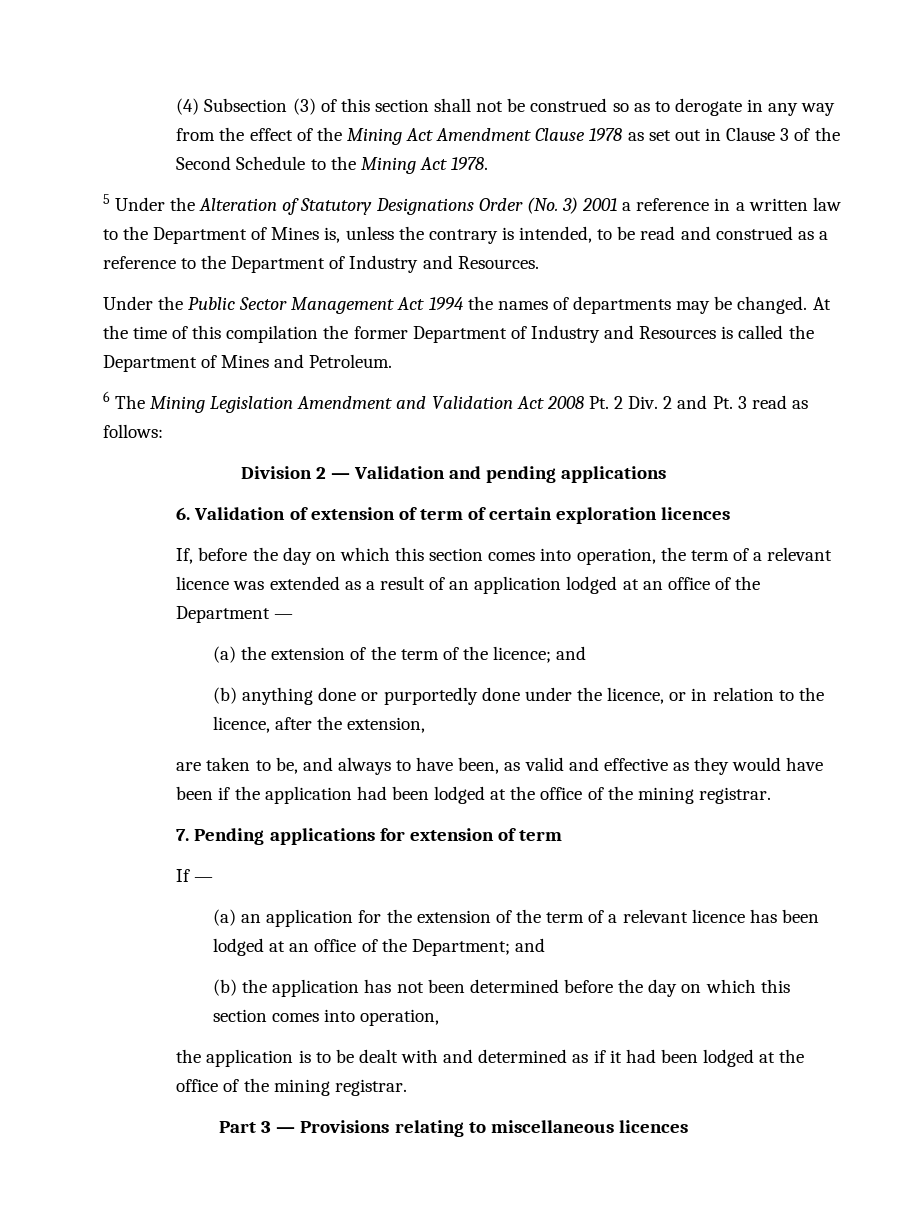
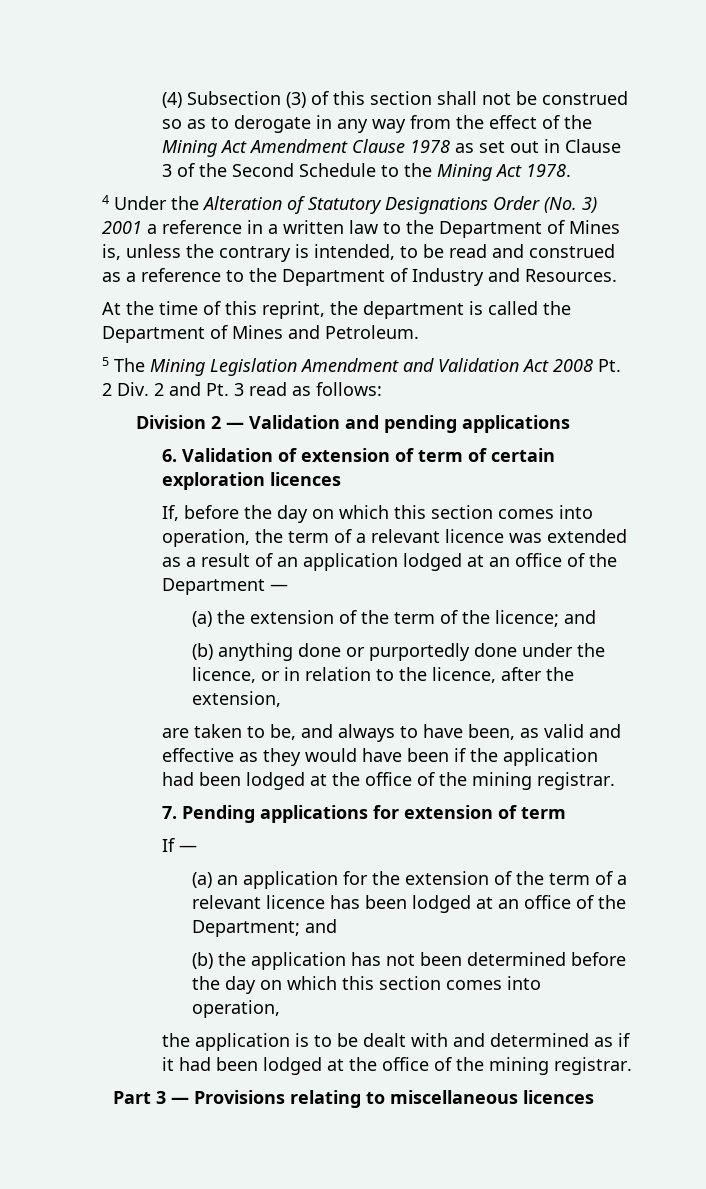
- 5 Under the Alteration of Statutory Designations Order (No. 3) 2001 a reference in a written law to the Department of Mines is, unless the contrary is intended, to be read and construed as a reference to the Department of Industry and Resources.
+ 4 Under the Alteration of Statutory Designations Order (No. 3) 2001 a reference in a written law to the Department of Mines is, unless the contrary is intended, to be read and construed as a reference to the Department of Industry and Resources.
- Under the Public Sector Management Act 1994 the names of departments may be changed. At the time of this compilation the former Department of Industry and Resources is called the Department of Mines and Petroleum.
+ At the time of this reprint, the department is called the Department of Mines and Petroleum.
- 6 The Mining Legislation Amendment and Validation Act 2008 Pt. 2 Div. 2 and Pt. 3 read as follows:
+ 5 The Mining Legislation Amendment and Validation Act 2008 Pt. 2 Div. 2 and Pt. 3 read as follows:

